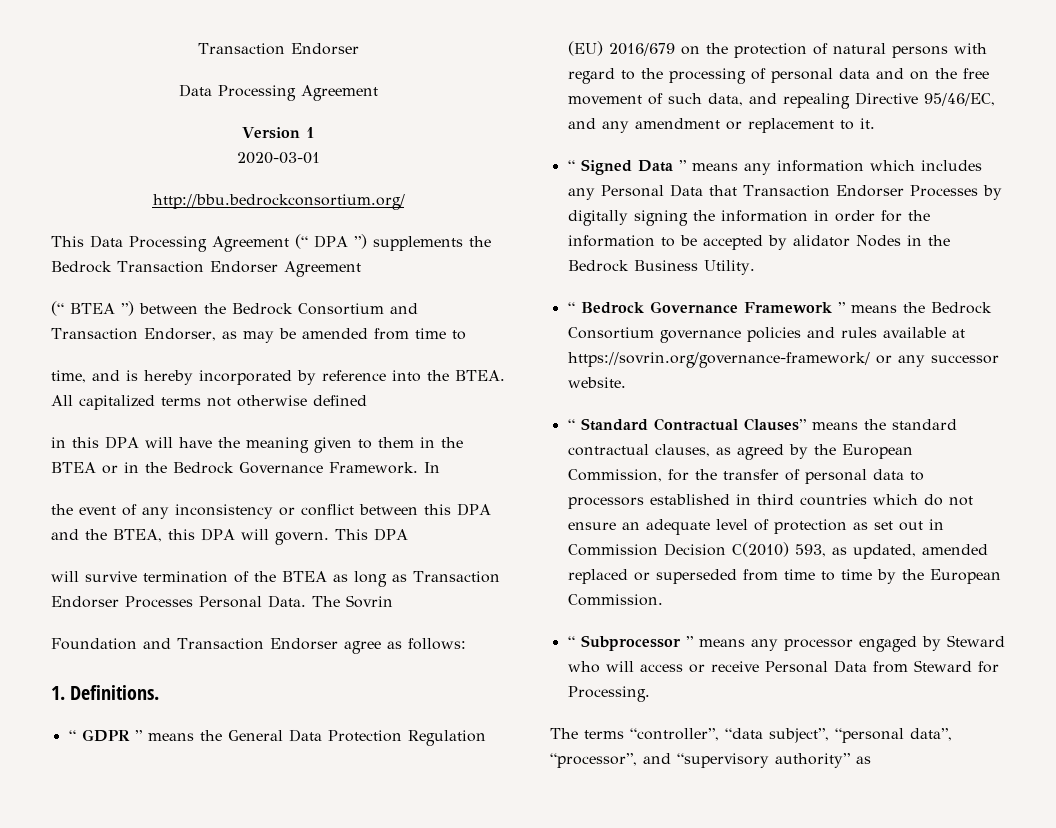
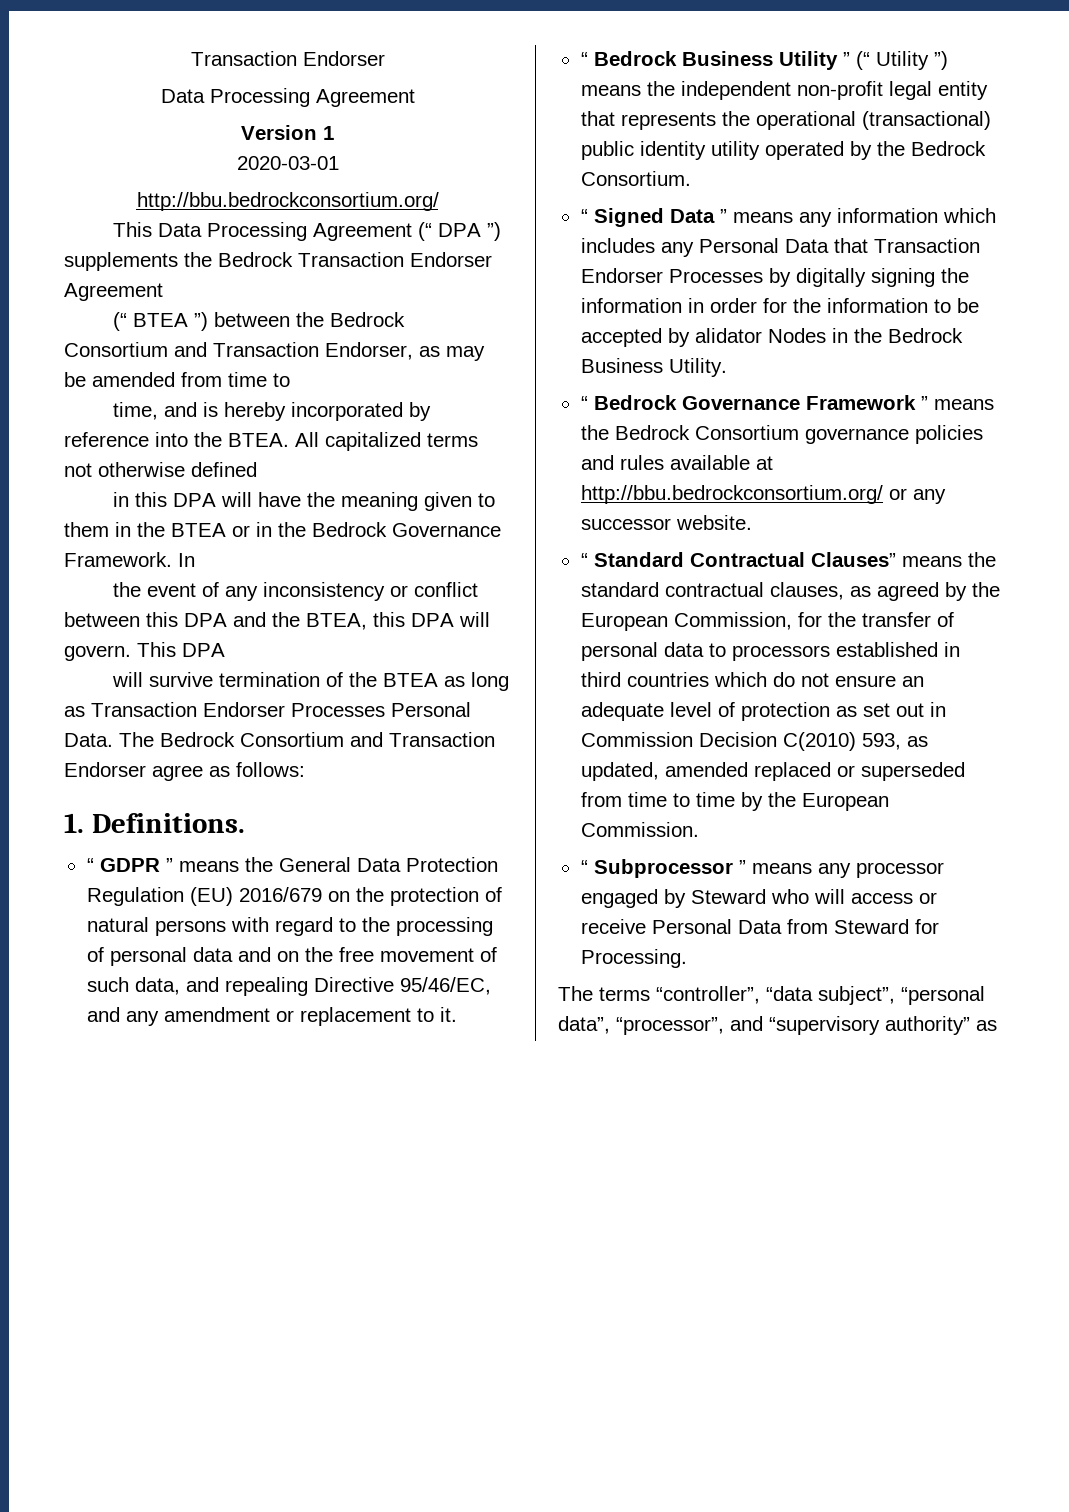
- The Sovrin
- Foundation and Transaction Endorser agree as follows:
+ The Bedrock Consortium and Transaction Endorser agree as follows:
+ “ Bedrock Business Utility ” (“ Utility ”) means the independent non-profit legal entity that represents the operational (transactional) public identity utility operated by the Bedrock Consortium.
- “ Bedrock Governance Framework ” means the Bedrock Consortium governance policies and rules available at https://sovrin.org/governance-framework/ or any successor website.
+ “ Bedrock Governance Framework ” means the Bedrock Consortium governance policies and rules available at http://bbu.bedrockconsortium.org/ or any successor website.

